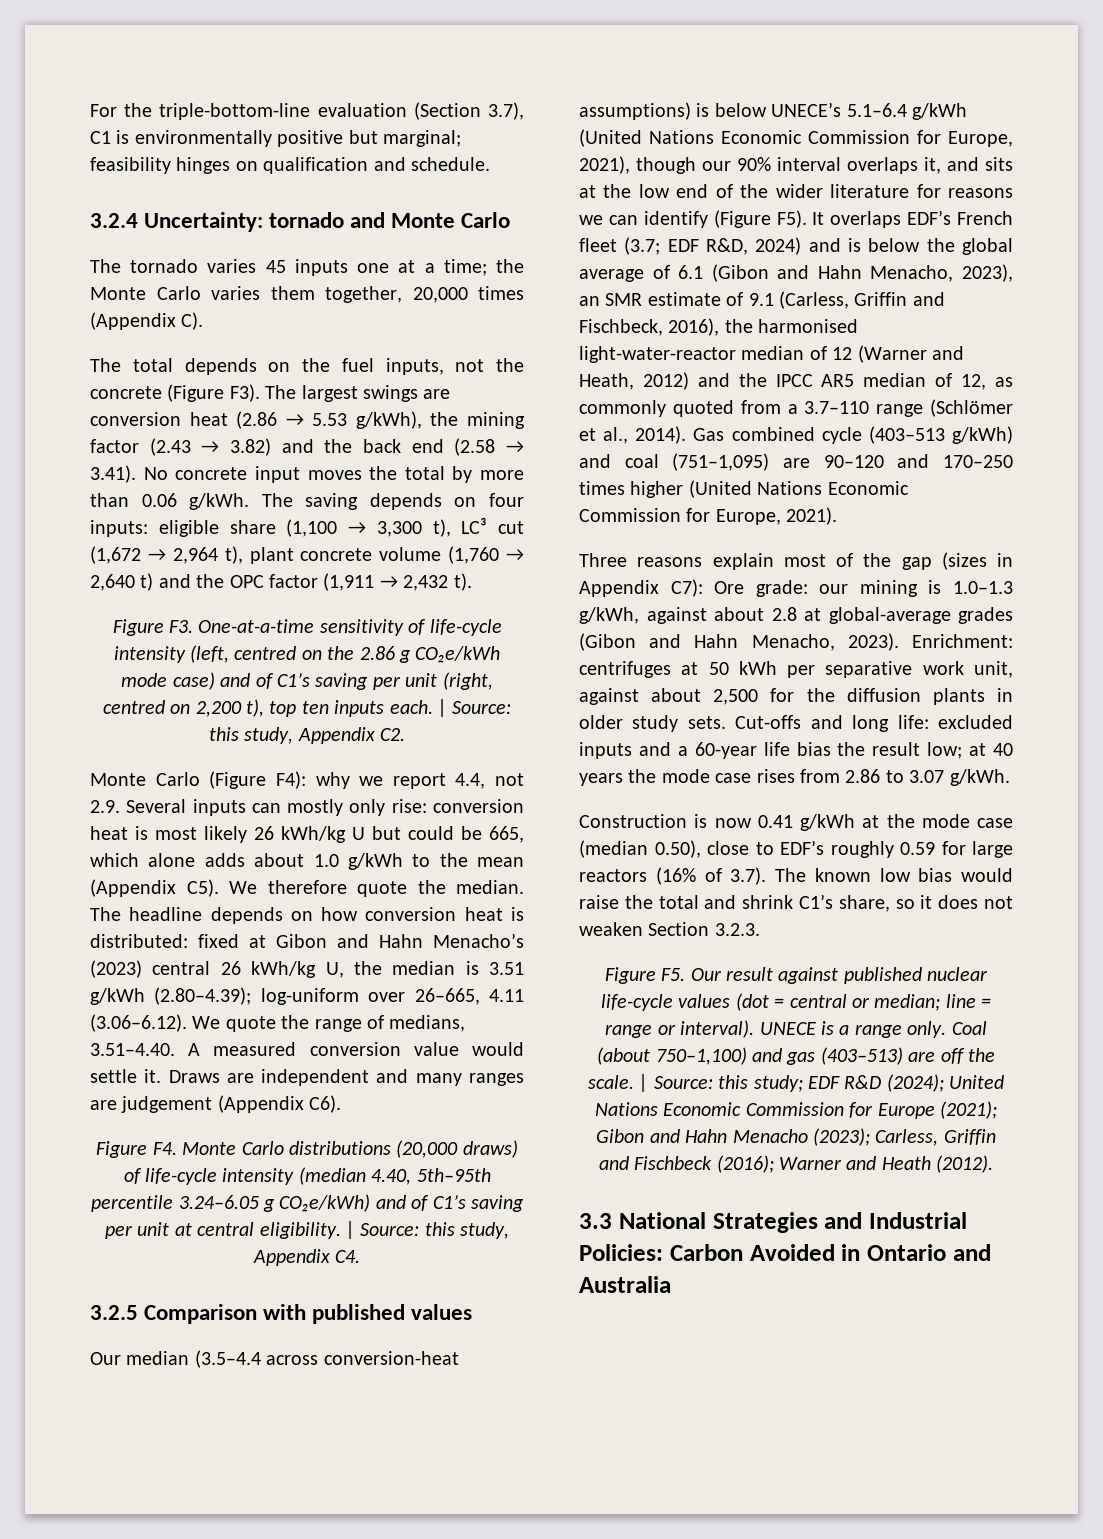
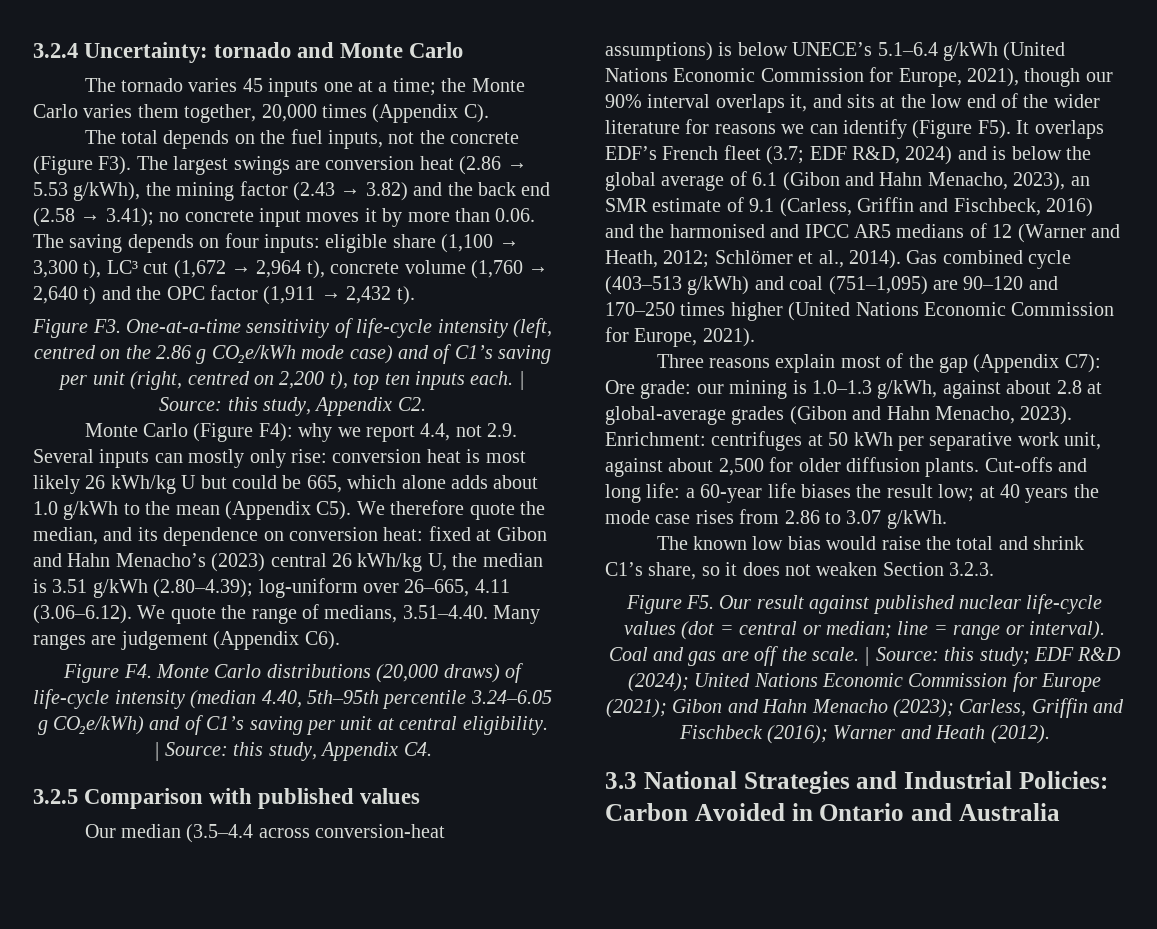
- For the triple-bottom-line evaluation (Section 3.7), C1 is environmentally positive but marginal; feasibility hinges on qualification and schedule.
- The total depends on the fuel inputs, not the concrete (Figure F3). The largest swings are conversion heat (2.86 → 5.53 g/kWh), the mining factor (2.43 → 3.82) and the back end (2.58 → 3.41). No concrete input moves the total by more than 0.06 g/kWh. The saving depends on four inputs:
+ The total depends on the fuel inputs, not the concrete (Figure F3). The largest swings are conversion heat (2.86 → 5.53 g/kWh), the mining factor (2.43 → 3.82) and the back end (2.58 → 3.41); no concrete input moves it by more than 0.06. The saving depends on four inputs:
- eligible share (1,100 → 3,300 t), LC³ cut (1,672 → 2,964 t), plant concrete volume (1,760 → 2,640 t) and the OPC factor (1,911 → 2,432 t).
+ eligible share (1,100 → 3,300 t), LC³ cut (1,672 → 2,964 t), concrete volume (1,760 → 2,640 t) and the OPC factor (1,911 → 2,432 t).
- conversion heat is most likely 26 kWh/kg U but could be 665, which alone adds about 1.0 g/kWh to the mean (Appendix C5). We therefore quote the median. The headline depends on how conversion heat is distributed:
+ conversion heat is most likely 26 kWh/kg U but could be 665, which alone adds about 1.0 g/kWh to the mean (Appendix C5). We therefore quote the median, and its dependence on conversion heat:
- log-uniform over 26–665, 4.11 (3.06–6.12). We quote the range of medians, 3.51–4.40. A measured conversion value would settle it. Draws are independent and many ranges are judgement (Appendix C6).
+ log-uniform over 26–665, 4.11 (3.06–6.12). We quote the range of medians, 3.51–4.40. Many ranges are judgement (Appendix C6).
- EDF R&D, 2024) and is below the global average of 6.1 (Gibon and Hahn Menacho, 2023), an SMR estimate of 9.1 (Carless, Griffin and Fischbeck, 2016), the harmonised light-water-reactor median of 12 (Warner and Heath, 2012) and the IPCC AR5 median of 12, as commonly quoted from a 3.7–110 range (Schlömer et al., 2014).
+ EDF R&D, 2024) and is below the global average of 6.1 (Gibon and Hahn Menacho, 2023), an SMR estimate of 9.1 (Carless, Griffin and Fischbeck, 2016) and the harmonised and IPCC AR5 medians of 12 (Warner and Heath, 2012; Schlömer et al., 2014).
- Three reasons explain most of the gap (sizes in Appendix C7): Ore grade: our mining is 1.0–1.3 g/kWh, against about 2.8 at global-average grades (Gibon and Hahn Menacho, 2023).
+ Three reasons explain most of the gap (Appendix C7): Ore grade: our mining is 1.0–1.3 g/kWh, against about 2.8 at global-average grades (Gibon and Hahn Menacho, 2023).
- Enrichment: centrifuges at 50 kWh per separative work unit, against about 2,500 for the diffusion plants in older study sets.
+ Enrichment: centrifuges at 50 kWh per separative work unit, against about 2,500 for older diffusion plants.
- Cut-offs and long life: excluded inputs and a 60-year life bias the result low; at 40 years the mode case rises from 2.86 to 3.07 g/kWh.
+ Cut-offs and long life: a 60-year life biases the result low; at 40 years the mode case rises from 2.86 to 3.07 g/kWh.
- Construction is now 0.41 g/kWh at the mode case (median 0.50), close to EDF’s roughly 0.59 for large reactors (16% of 3.7). The known low bias would raise the total and shrink C1’s share, so it does not weaken Section 3.2.3.
+ The known low bias would raise the total and shrink C1’s share, so it does not weaken Section 3.2.3.
- UNECE is a range only. Coal (about 750–1,100) and gas (403–513) are off the scale.
+ Coal and gas are off the scale.

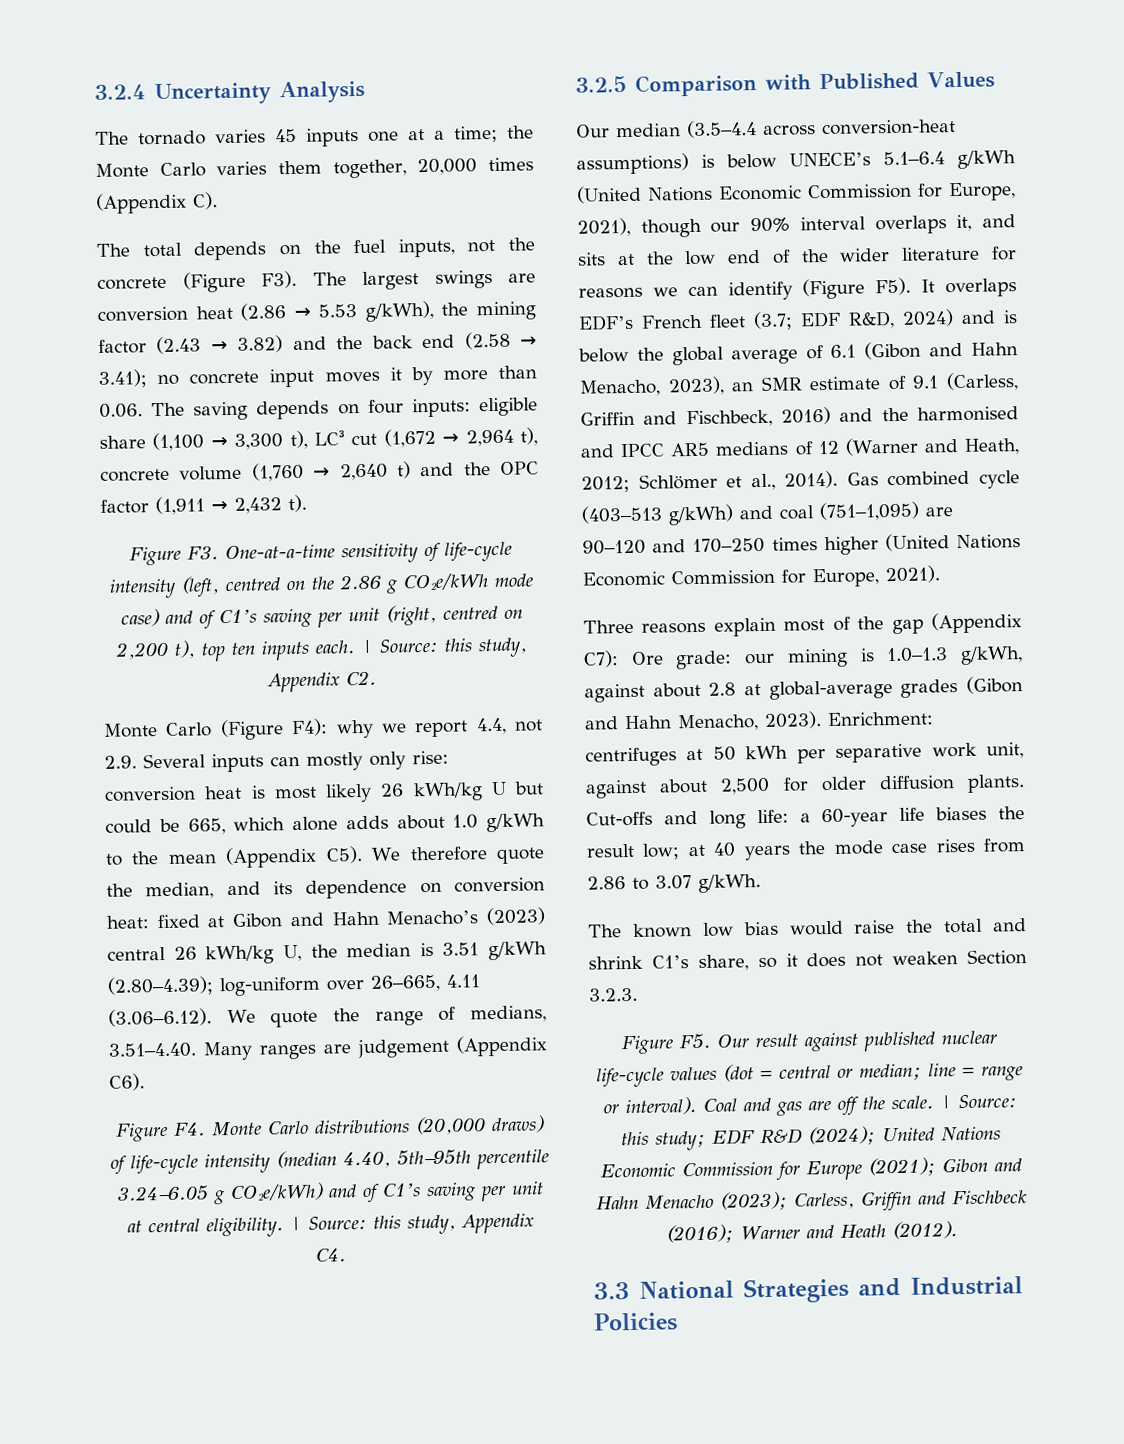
- 3.2.4 Uncertainty: tornado and Monte Carlo
+ 3.2.4 Uncertainty Analysis
- 3.2.5 Comparison with published values
+ 3.2.5 Comparison with Published Values
- 3.3 National Strategies and Industrial Policies: Carbon Avoided in Ontario and Australia
+ 3.3 National Strategies and Industrial Policies

